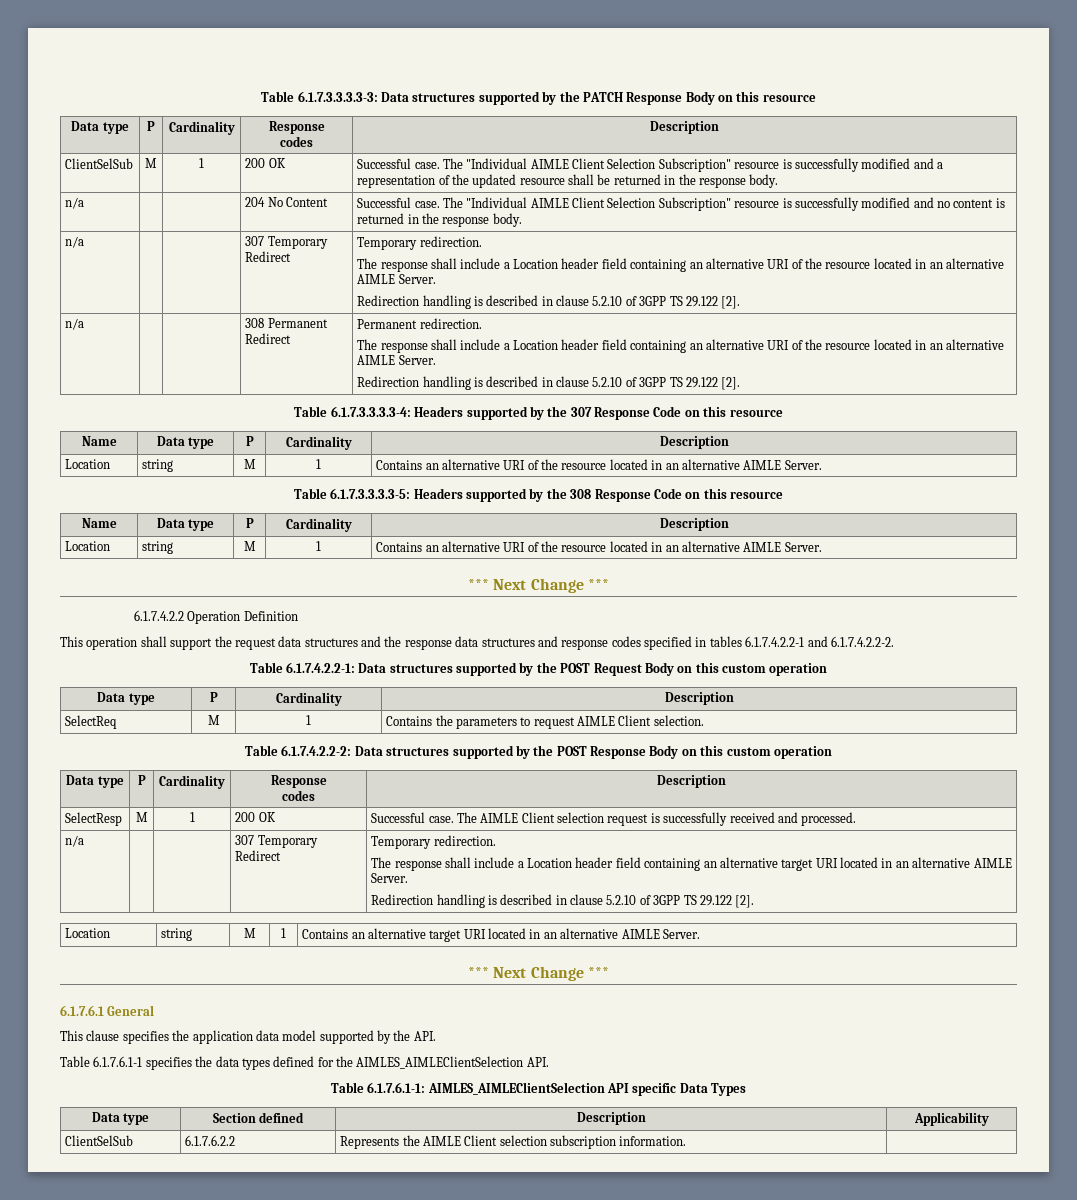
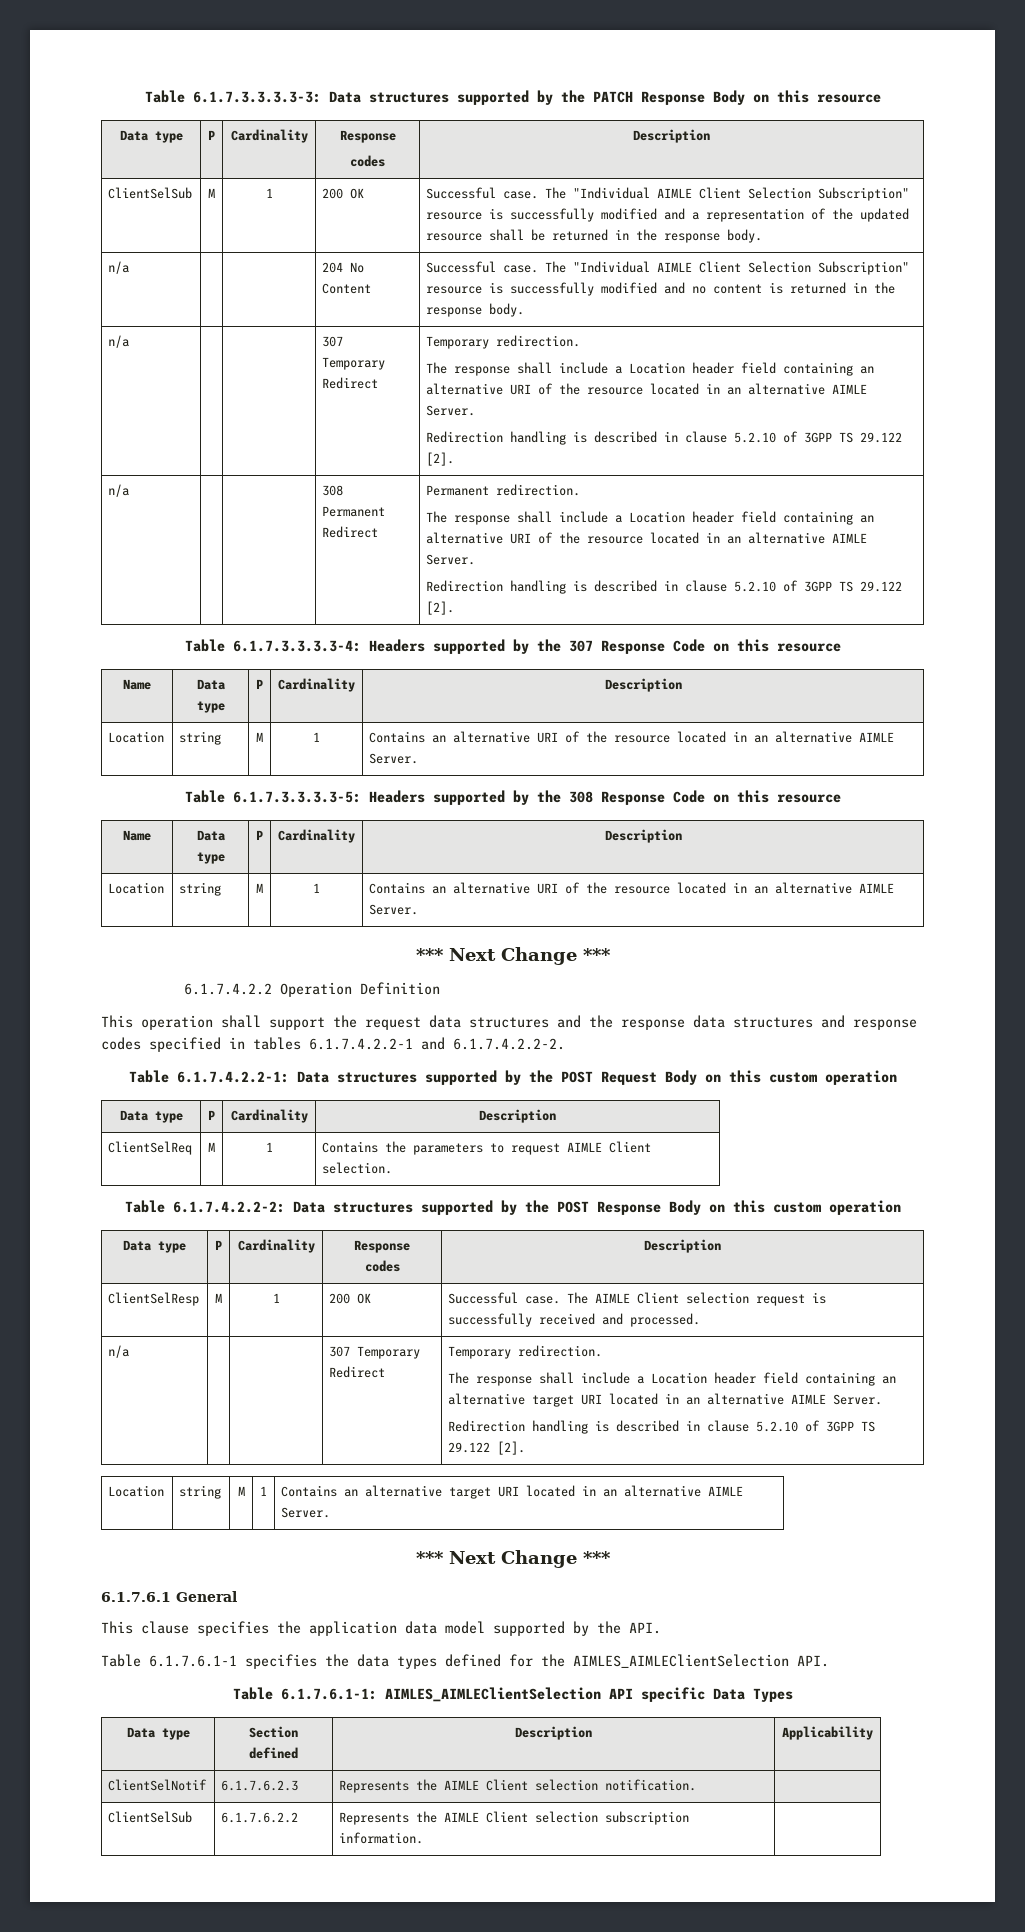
- SelectReq | M | 1 | Contains the parameters to request AIMLE Client selection.
+ ClientSelReq | M | 1 | Contains the parameters to request AIMLE Client selection.
- SelectResp | M | 1 | 200 OK | Successful case. The AIMLE Client selection request is successfully received and processed.
+ ClientSelResp | M | 1 | 200 OK | Successful case. The AIMLE Client selection request is successfully received and processed.
+ ClientSelNotif | 6.1.7.6.2.3 | Represents the AIMLE Client selection notification. |

